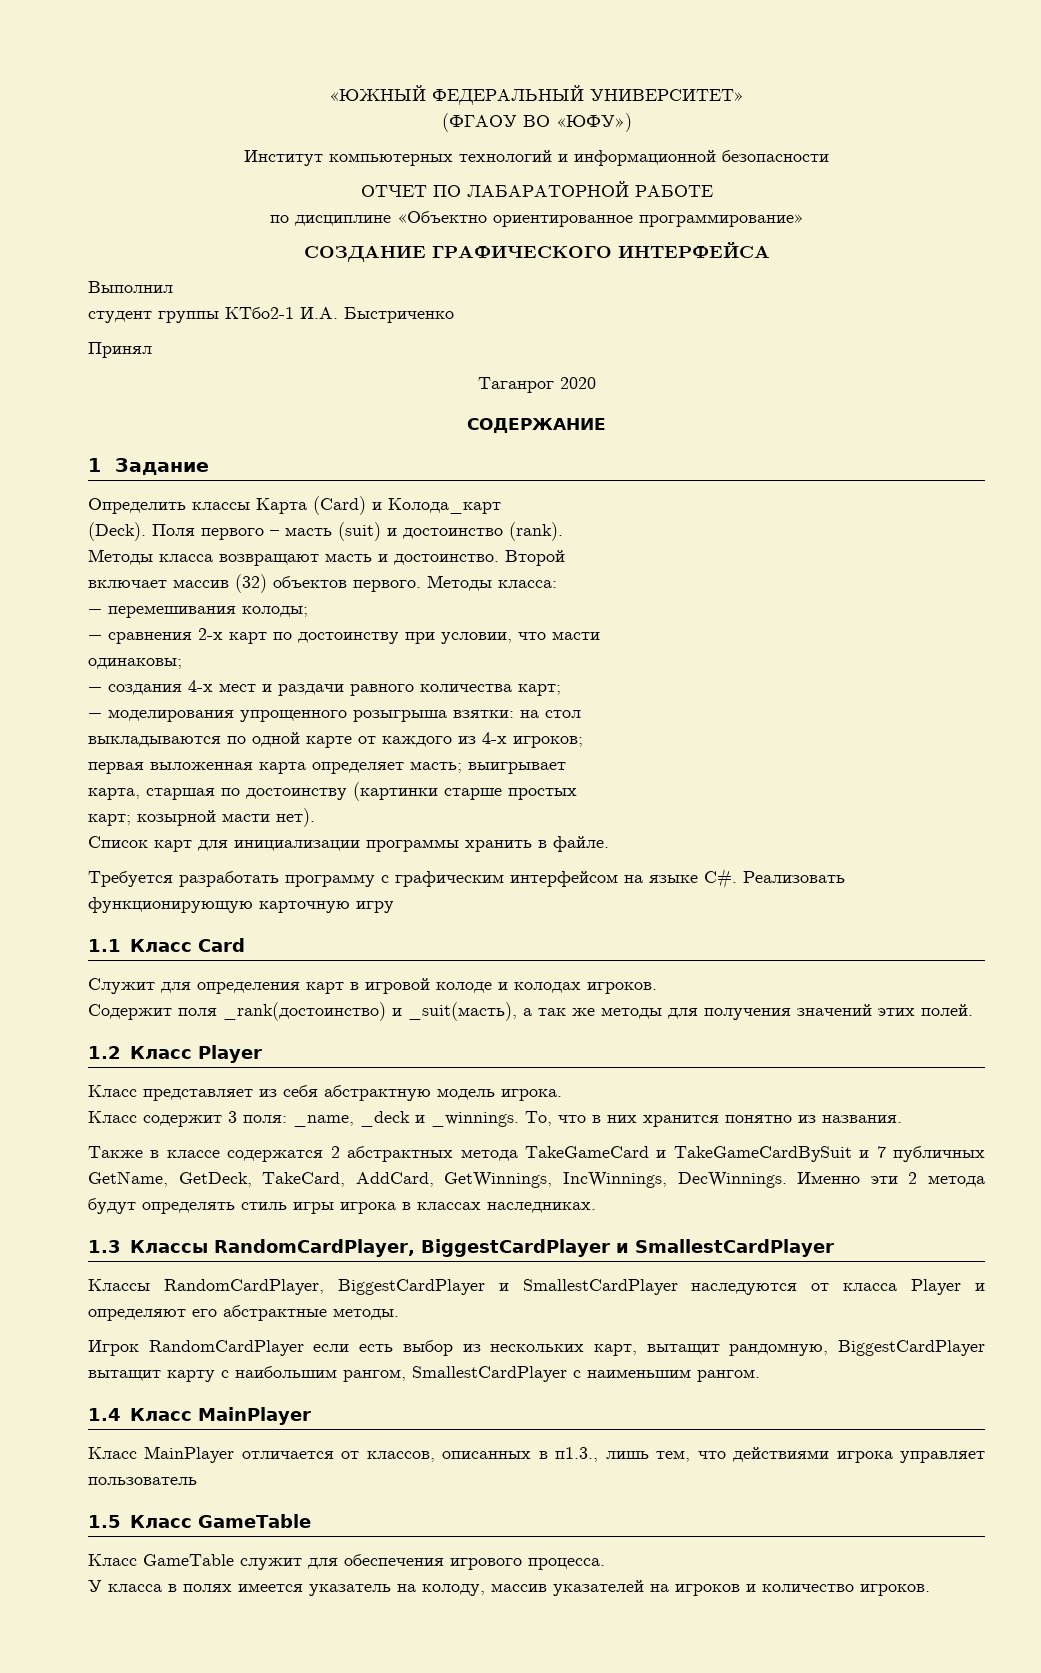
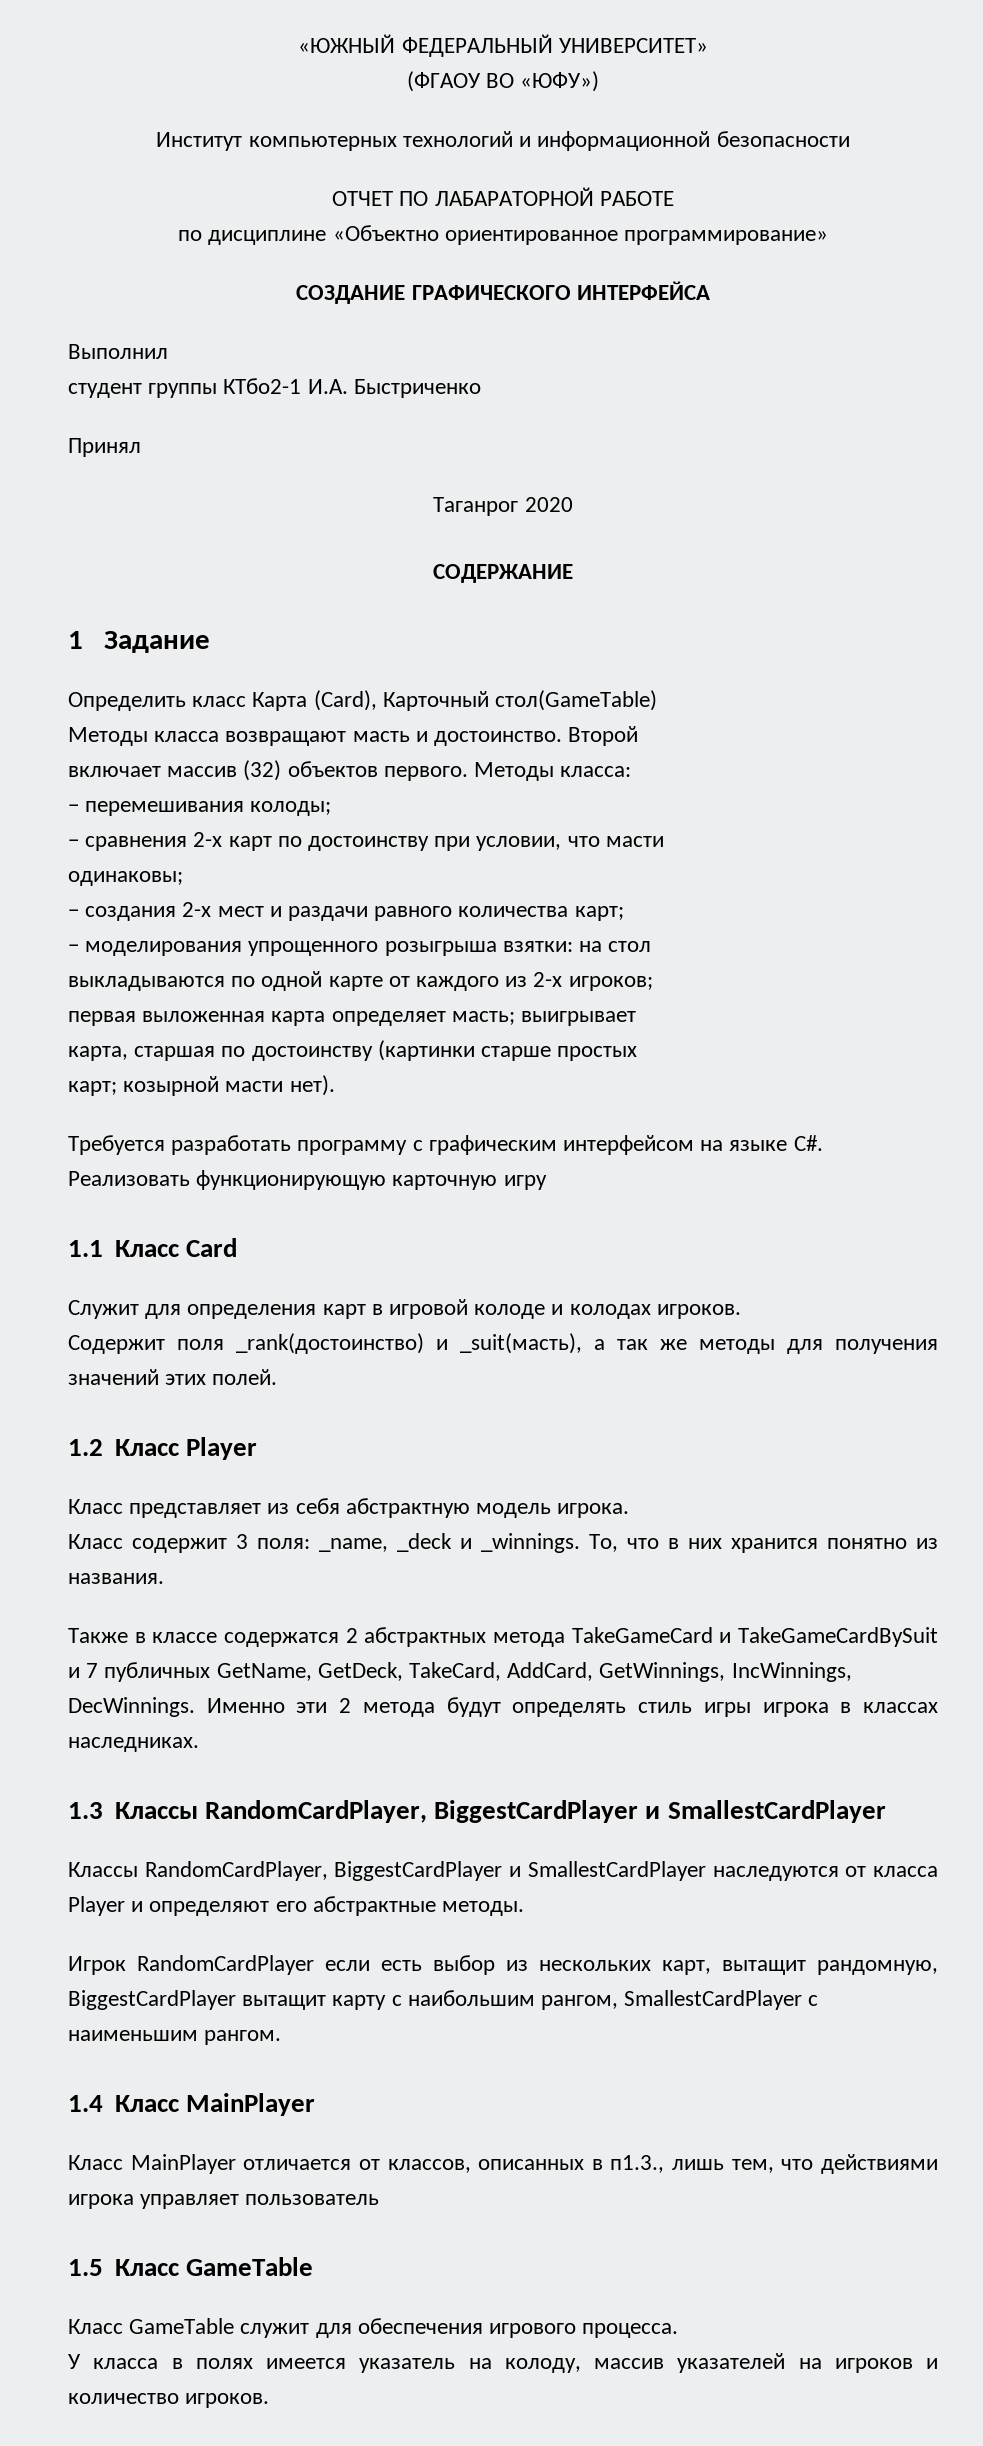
- Определить классы Карта (Card) и Колода_карт
- (Deck). Поля первого – масть (suit) и достоинство (rank).
+ Определить класс Карта (Card), Карточный стол(GameTable)
- − создания 4-х мест и раздачи равного количества карт;
+ − создания 2-х мест и раздачи равного количества карт;
- выкладываются по одной карте от каждого из 4-х игроков;
+ выкладываются по одной карте от каждого из 2-х игроков;
- Список карт для инициализации программы хранить в файле.

